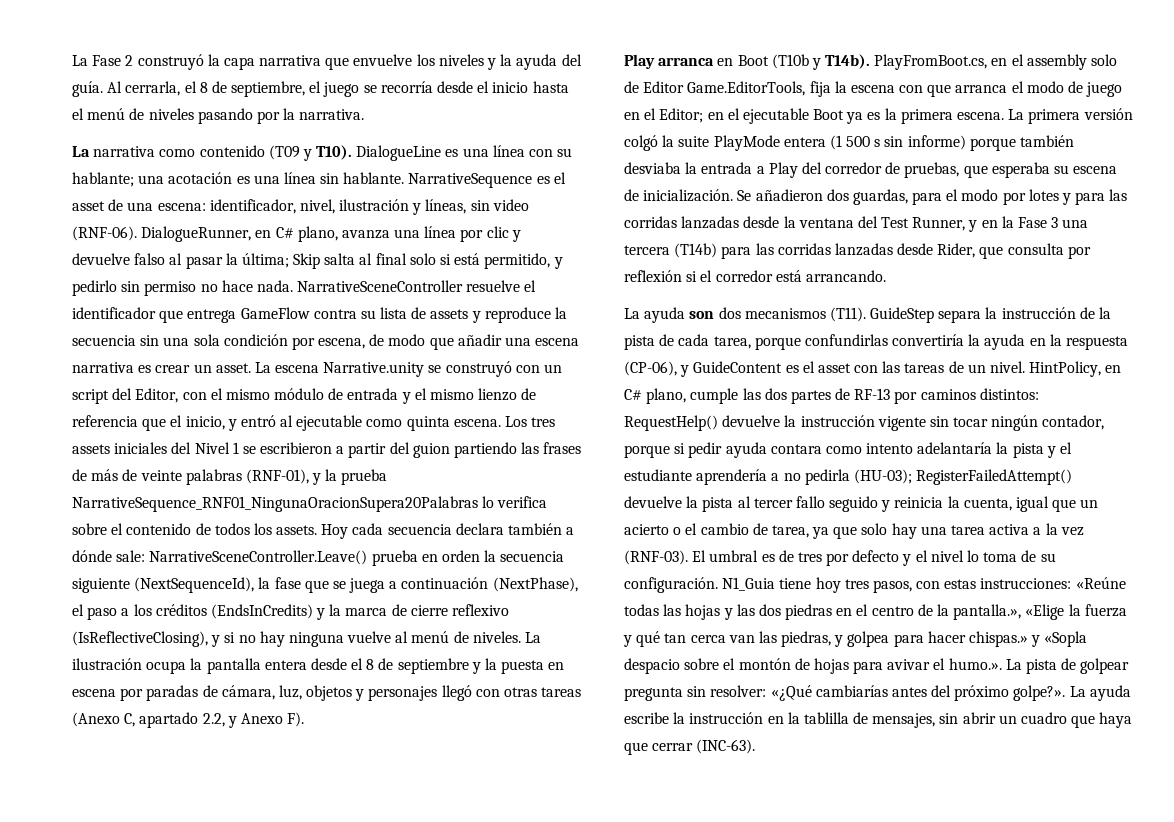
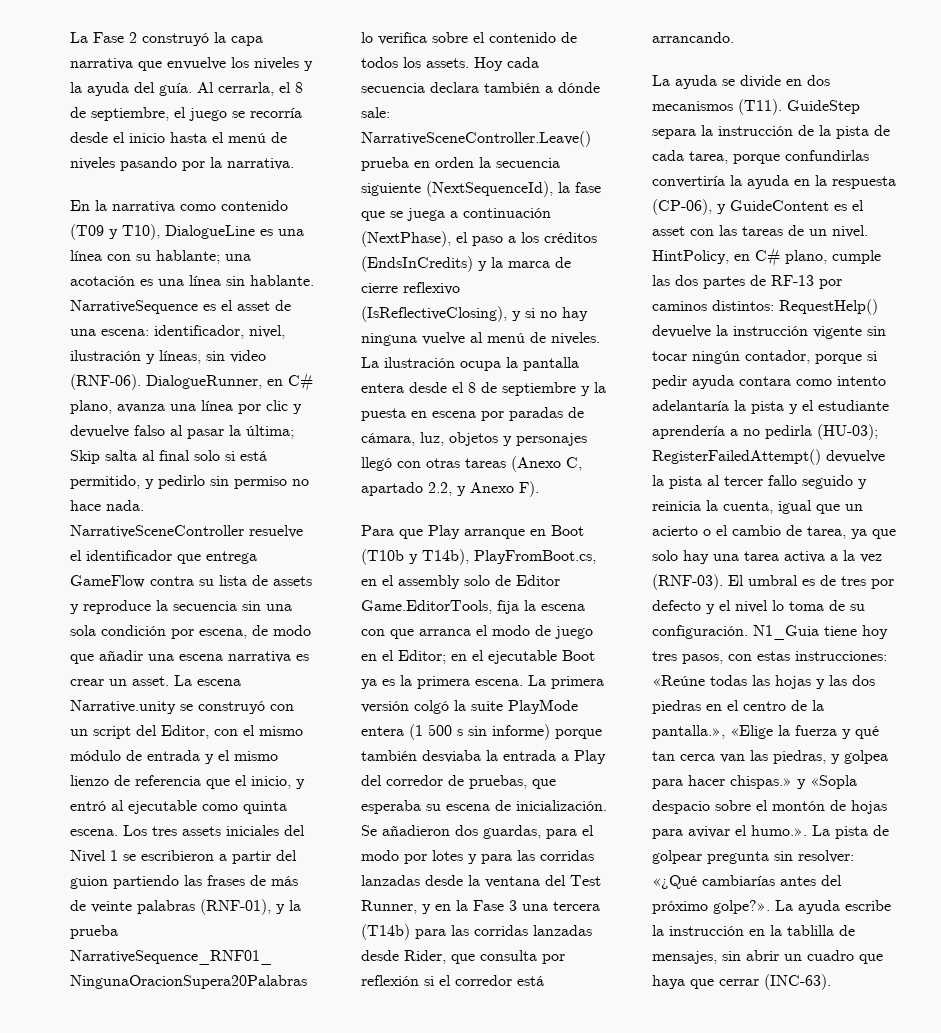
- La narrativa como contenido (T09 y T10). DialogueLine es una línea con su hablante; una acotación es una línea sin hablante.
+ En la narrativa como contenido (T09 y T10), DialogueLine es una línea con su hablante; una acotación es una línea sin hablante.
- Play arranca en Boot (T10b y T14b). PlayFromBoot.cs, en el assembly solo de Editor Game.EditorTools, fija la escena con que arranca el modo de juego en el Editor; en el ejecutable Boot ya es la primera escena.
+ Para que Play arranque en Boot (T10b y T14b), PlayFromBoot.cs, en el assembly solo de Editor Game.EditorTools, fija la escena con que arranca el modo de juego en el Editor; en el ejecutable Boot ya es la primera escena.
- La ayuda son dos mecanismos (T11).
+ La ayuda se divide en dos mecanismos (T11).

